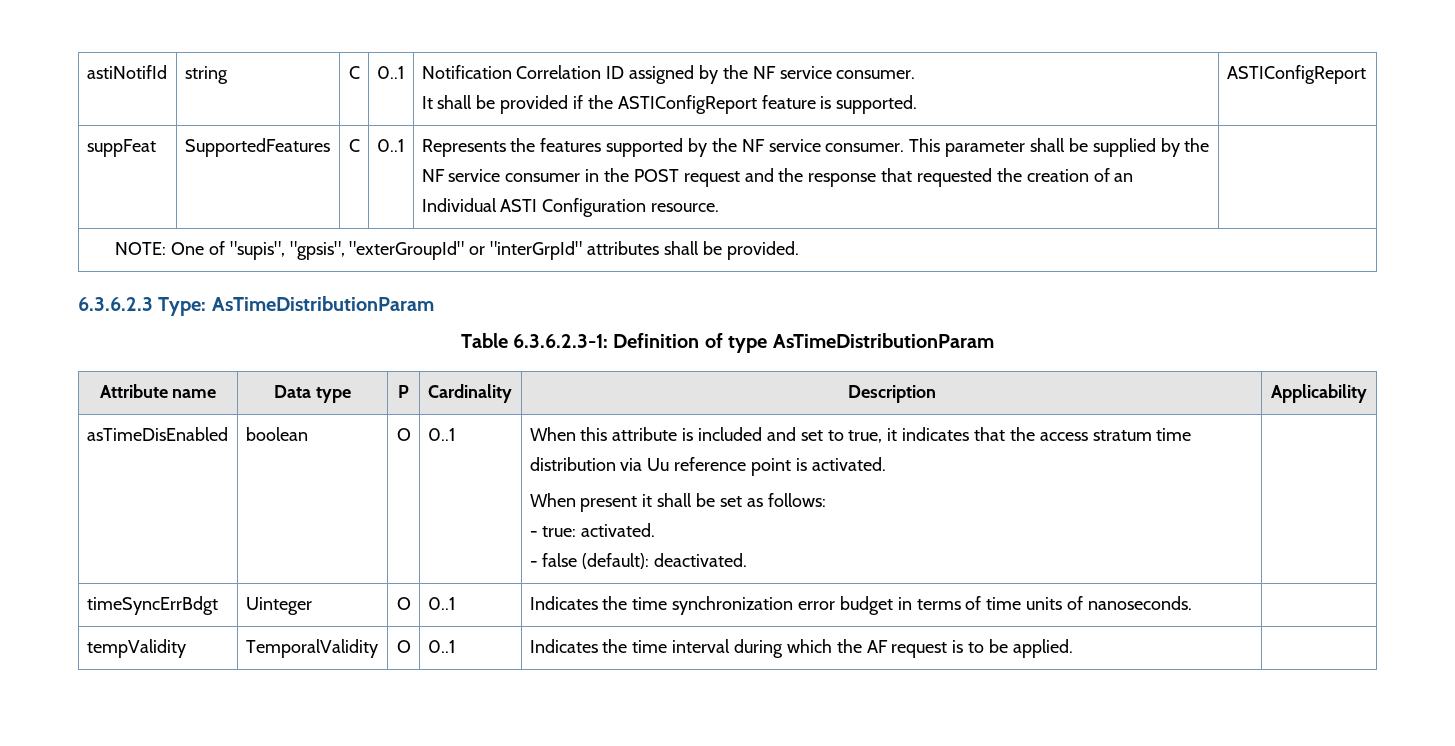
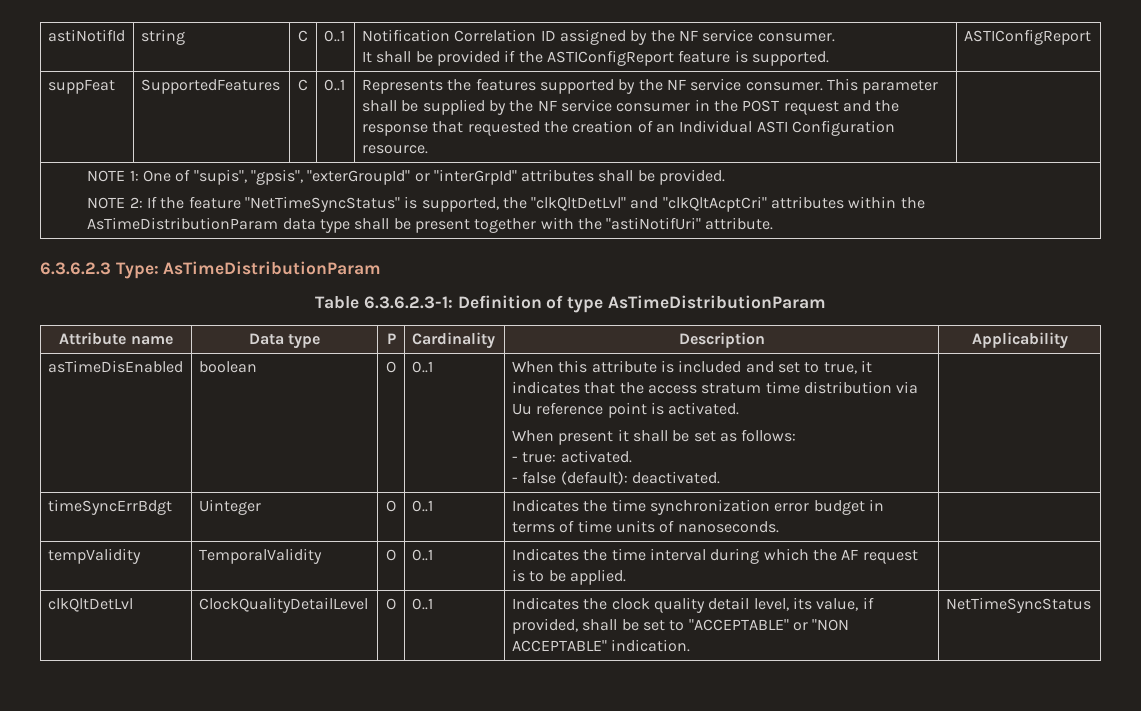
- NOTE: One of "supis", "gpsis", "exterGroupId" or "interGrpId" attributes shall be provided.
+ NOTE 1: One of "supis", "gpsis", "exterGroupId" or "interGrpId" attributes shall be provided.
+ NOTE 2: If the feature "NetTimeSyncStatus" is supported, the "clkQltDetLvl" and "clkQltAcptCri" attributes within the AsTimeDistributionParam data type shall be present together with the "astiNotifUri" attribute.
+ clkQltDetLvl | ClockQualityDetailLevel | O | 0..1 | Indicates the clock quality detail level, its value, if provided, shall be set to "ACCEPTABLE" or "NON ACCEPTABLE" indication. | NetTimeSyncStatus

